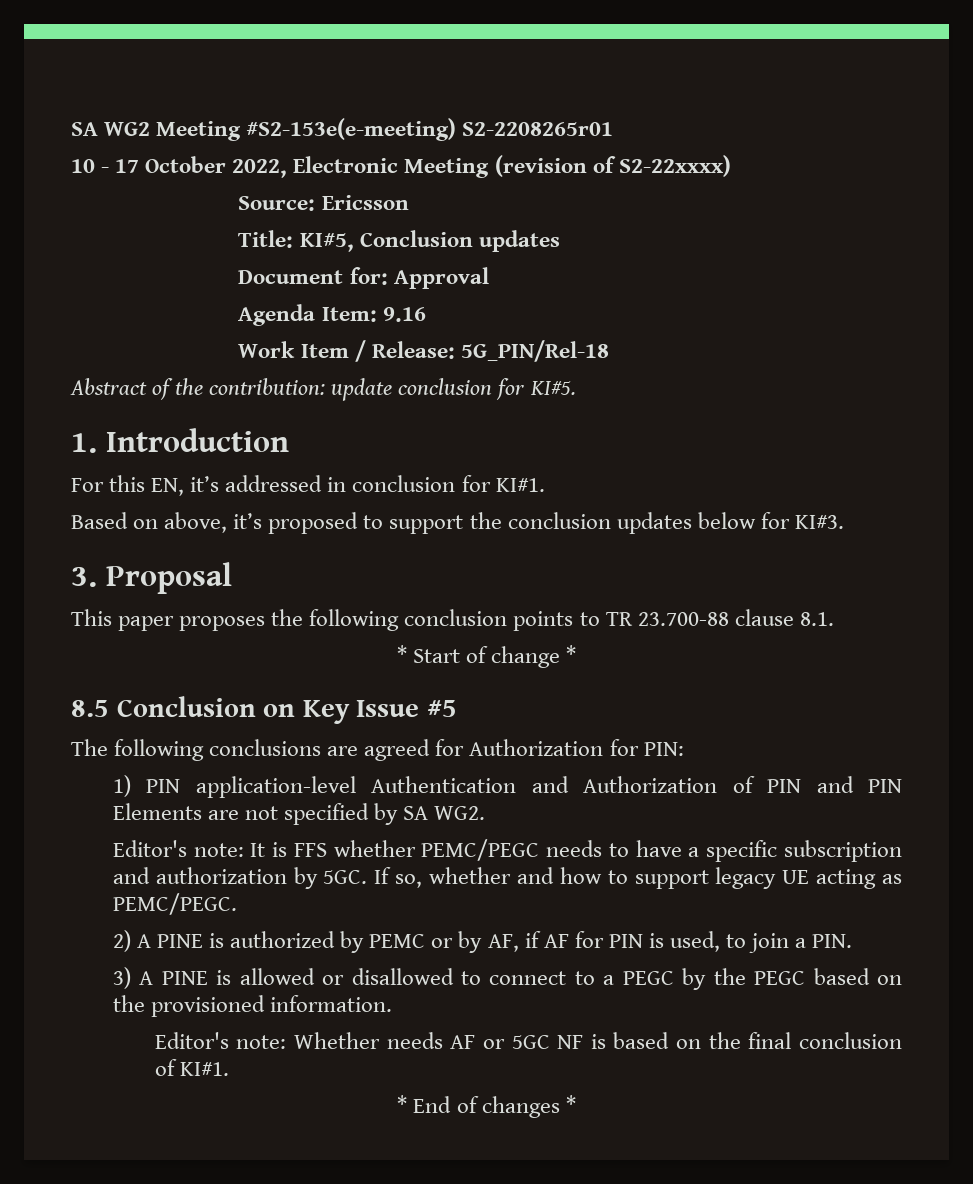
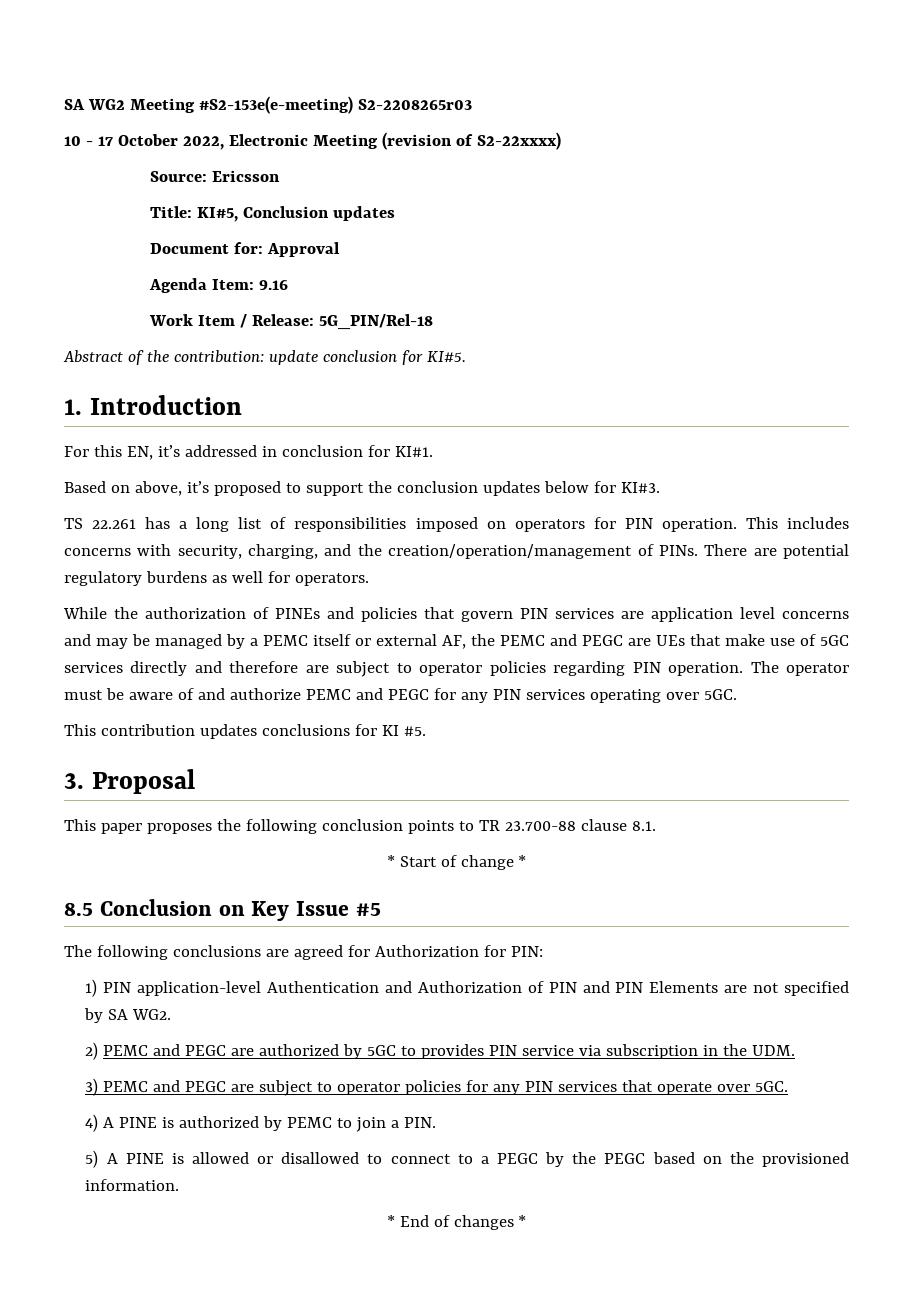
- SA WG2 Meeting #S2-153e(e-meeting) S2-2208265r01
+ SA WG2 Meeting #S2-153e(e-meeting) S2-2208265r03
+ TS 22.261 has a long list of responsibilities imposed on operators for PIN operation. This includes concerns with security, charging, and the creation/operation/management of PINs. There are potential regulatory burdens as well for operators.
+ While the authorization of PINEs and policies that govern PIN services are application level concerns and may be managed by a PEMC itself or external AF, the PEMC and PEGC are UEs that make use of 5GC services directly and therefore are subject to operator policies regarding PIN operation. The operator must be aware of and authorize PEMC and PEGC for any PIN services operating over 5GC.
+ This contribution updates conclusions for KI #5.
- Editor's note: It is FFS whether PEMC/PEGC needs to have a specific subscription and authorization by 5GC. If so, whether and how to support legacy UE acting as PEMC/PEGC.
- 2) A PINE is authorized by PEMC or by AF, if AF for PIN is used, to join a PIN.
+ 2) PEMC and PEGC are authorized by 5GC to provides PIN service via subscription in the UDM.
+ 3) PEMC and PEGC are subject to operator policies for any PIN services that operate over 5GC.
+ 4) A PINE is authorized by PEMC to join a PIN.
- 3) A PINE is allowed or disallowed to connect to a PEGC by the PEGC based on the provisioned information.
+ 5) A PINE is allowed or disallowed to connect to a PEGC by the PEGC based on the provisioned information.
- Editor's note: Whether needs AF or 5GC NF is based on the final conclusion of KI#1.

